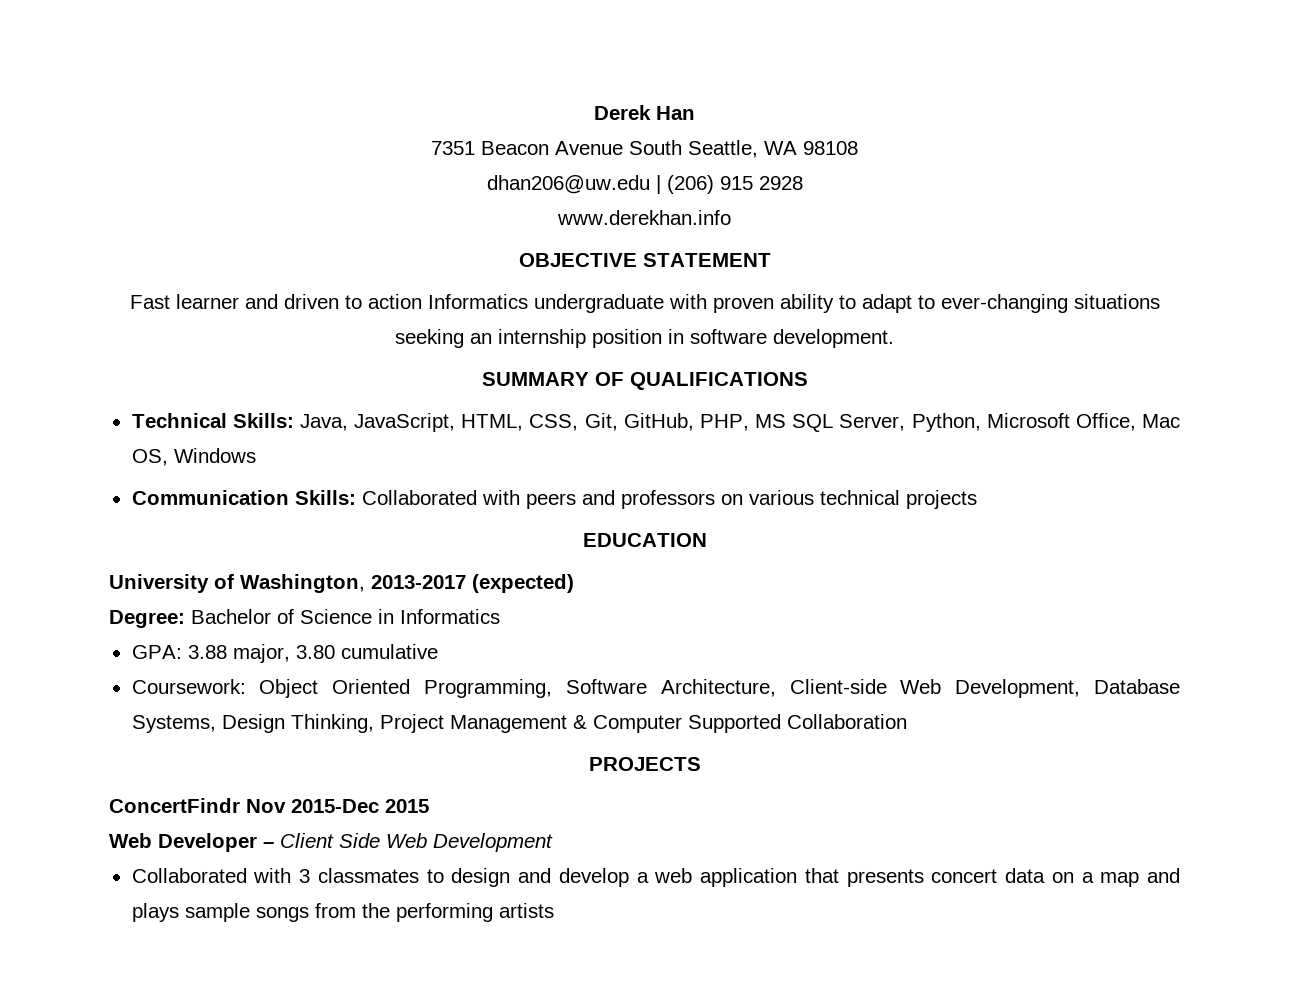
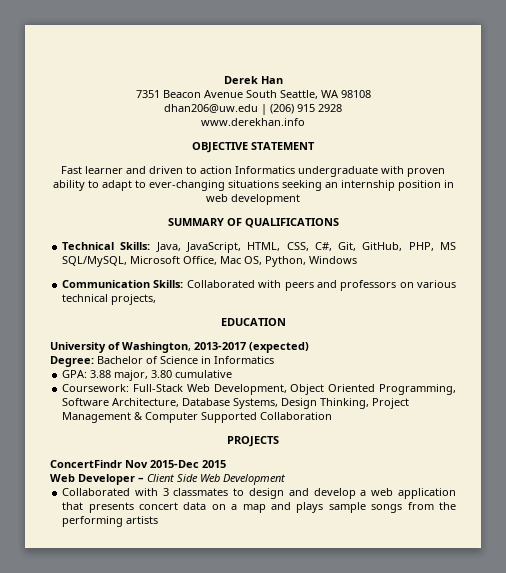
- Fast learner and driven to action Informatics undergraduate with proven ability to adapt to ever-changing situations seeking an internship position in software development.
+ Fast learner and driven to action Informatics undergraduate with proven ability to adapt to ever-changing situations seeking an internship position in web development
- Technical Skills: Java, JavaScript, HTML, CSS, Git, GitHub, PHP, MS SQL Server, Python, Microsoft Office, Mac OS, Windows
+ Technical Skills: Java, JavaScript, HTML, CSS, C#, Git, GitHub, PHP, MS SQL/MySQL, Microsoft Office, Mac OS, Python, Windows
- Communication Skills: Collaborated with peers and professors on various technical projects
+ Communication Skills: Collaborated with peers and professors on various technical projects,
- Coursework: Object Oriented Programming, Software Architecture, Client-side Web Development, Database Systems, Design Thinking, Project Management & Computer Supported Collaboration
+ Coursework: Full-Stack Web Development, Object Oriented Programming, Software Architecture, Database Systems, Design Thinking, Project Management & Computer Supported Collaboration

